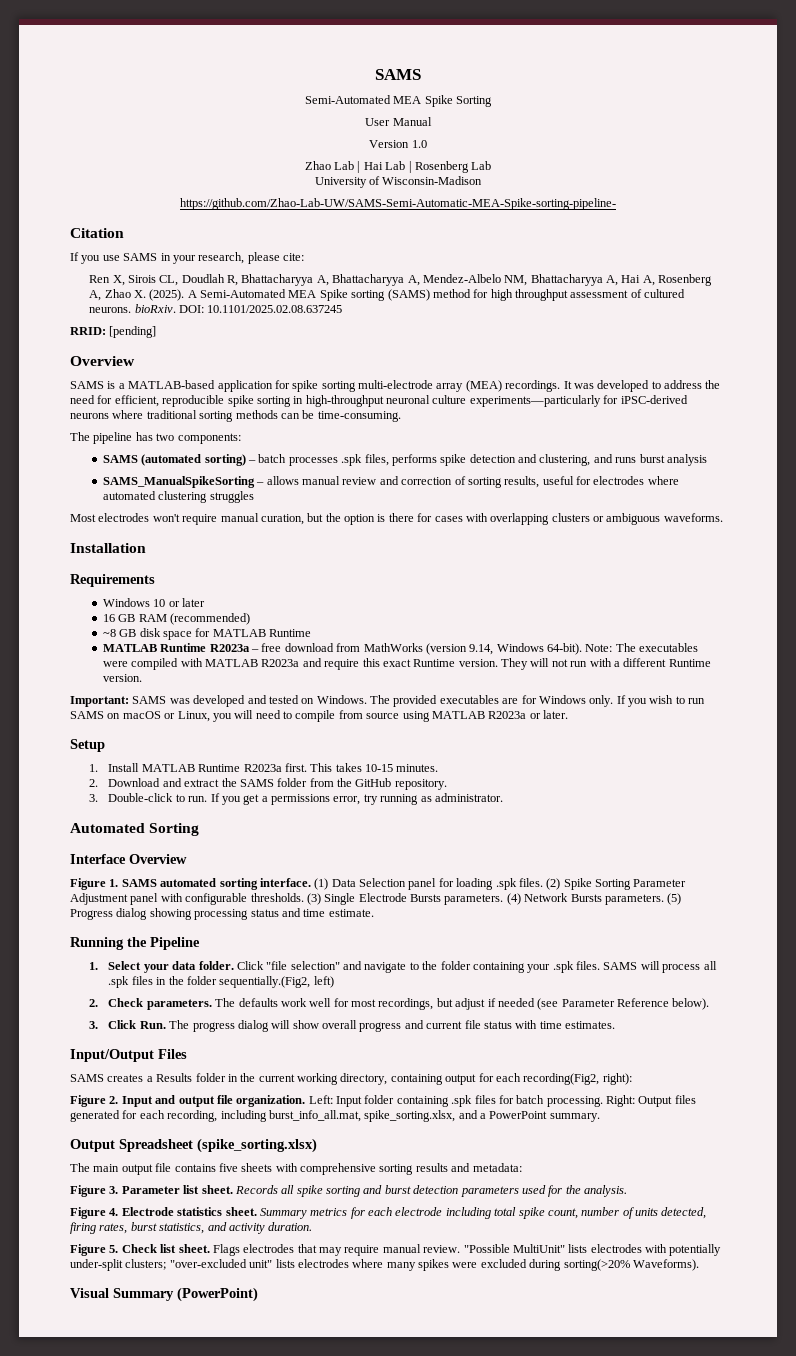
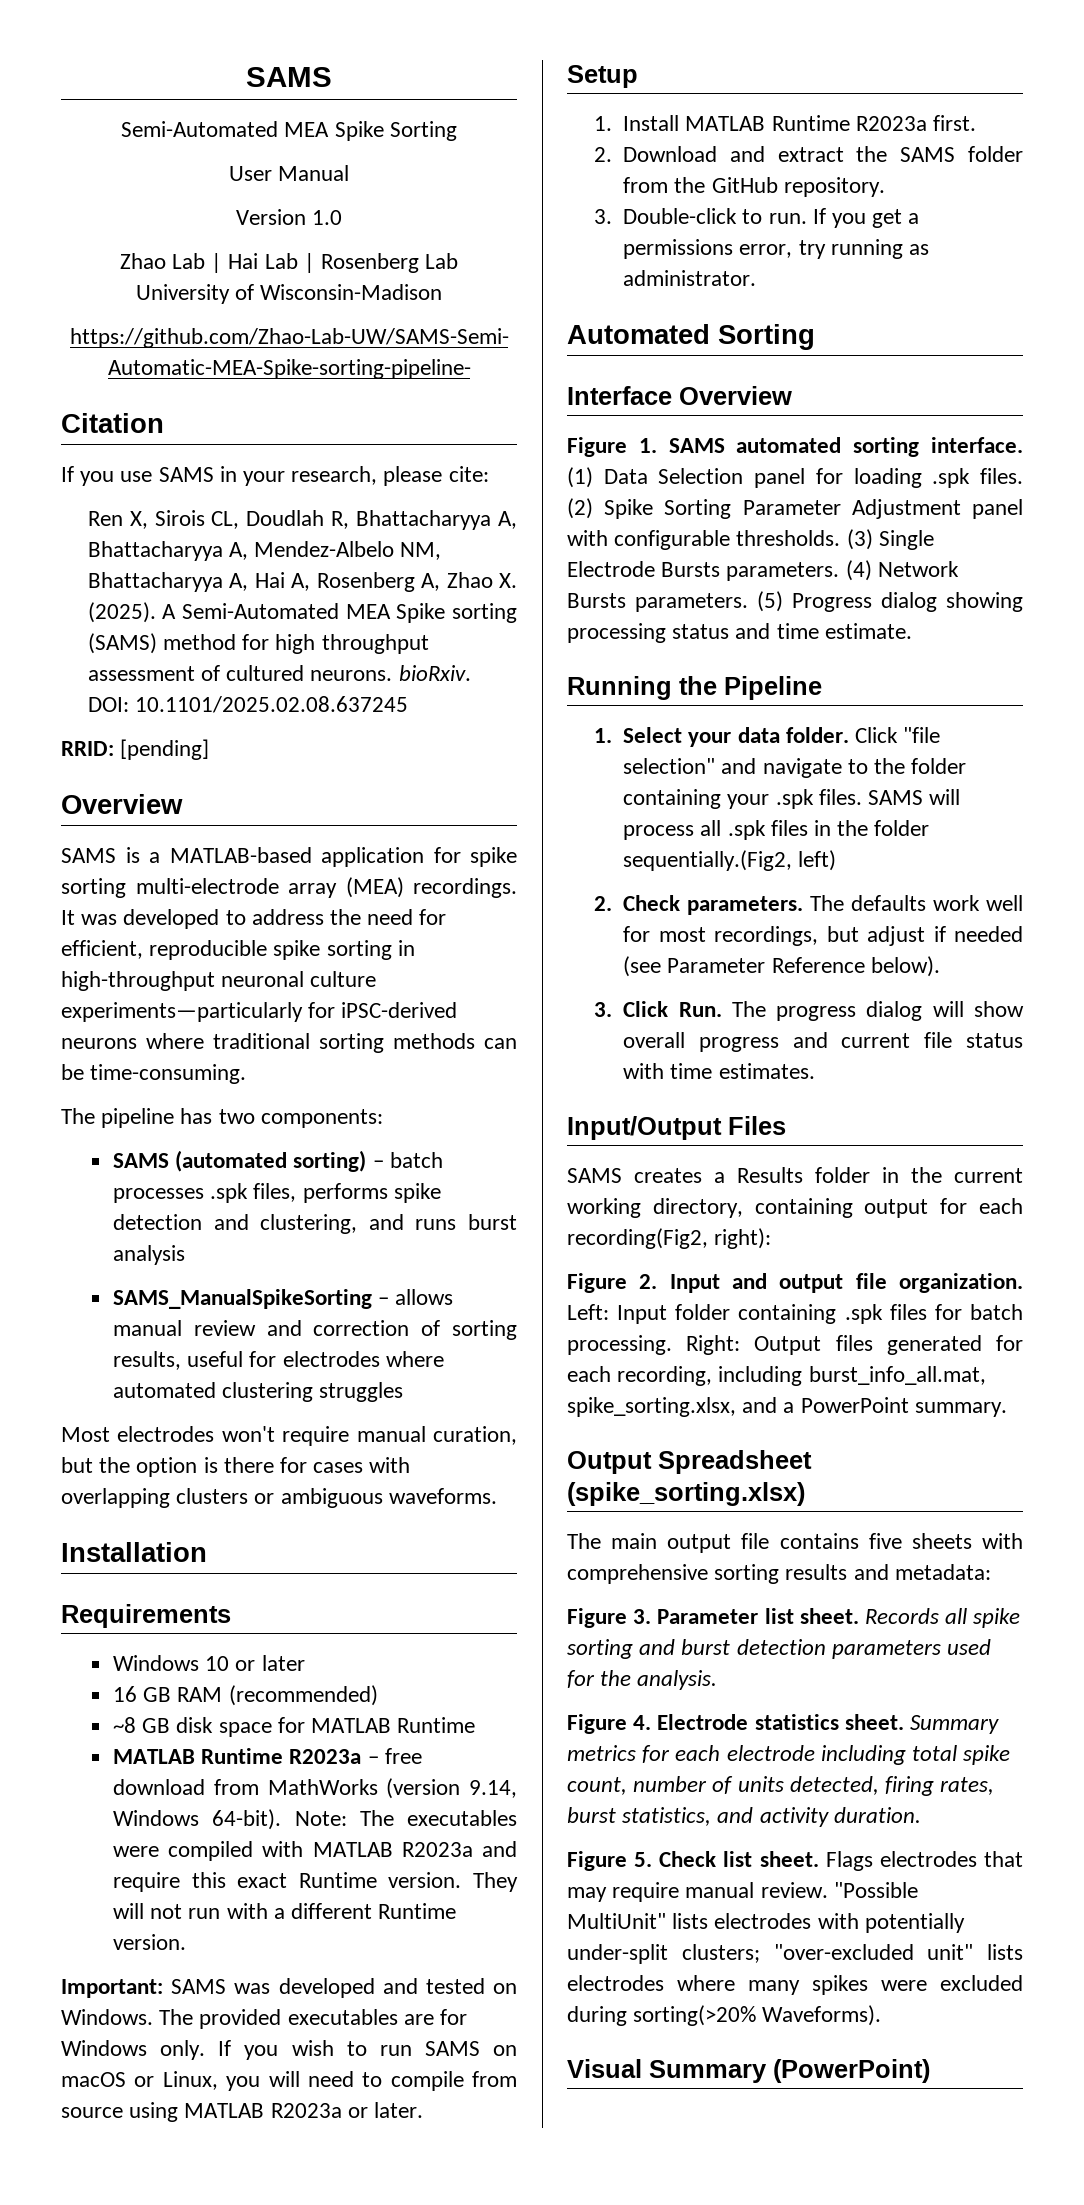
- This takes 10-15 minutes.

